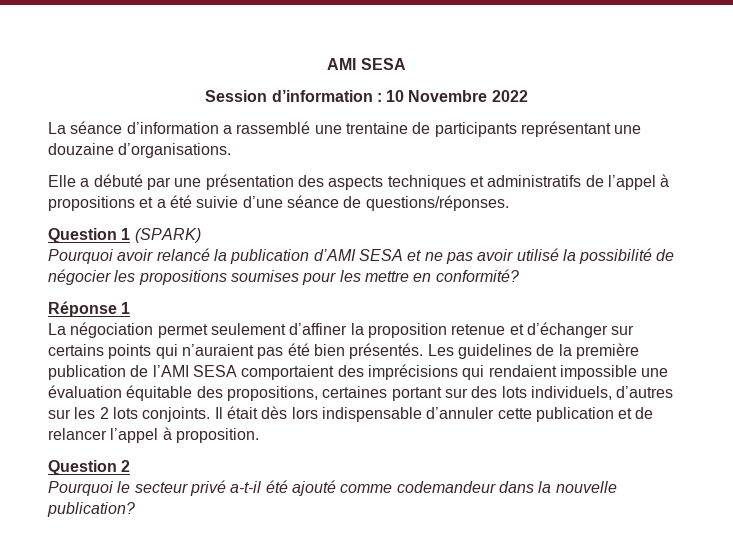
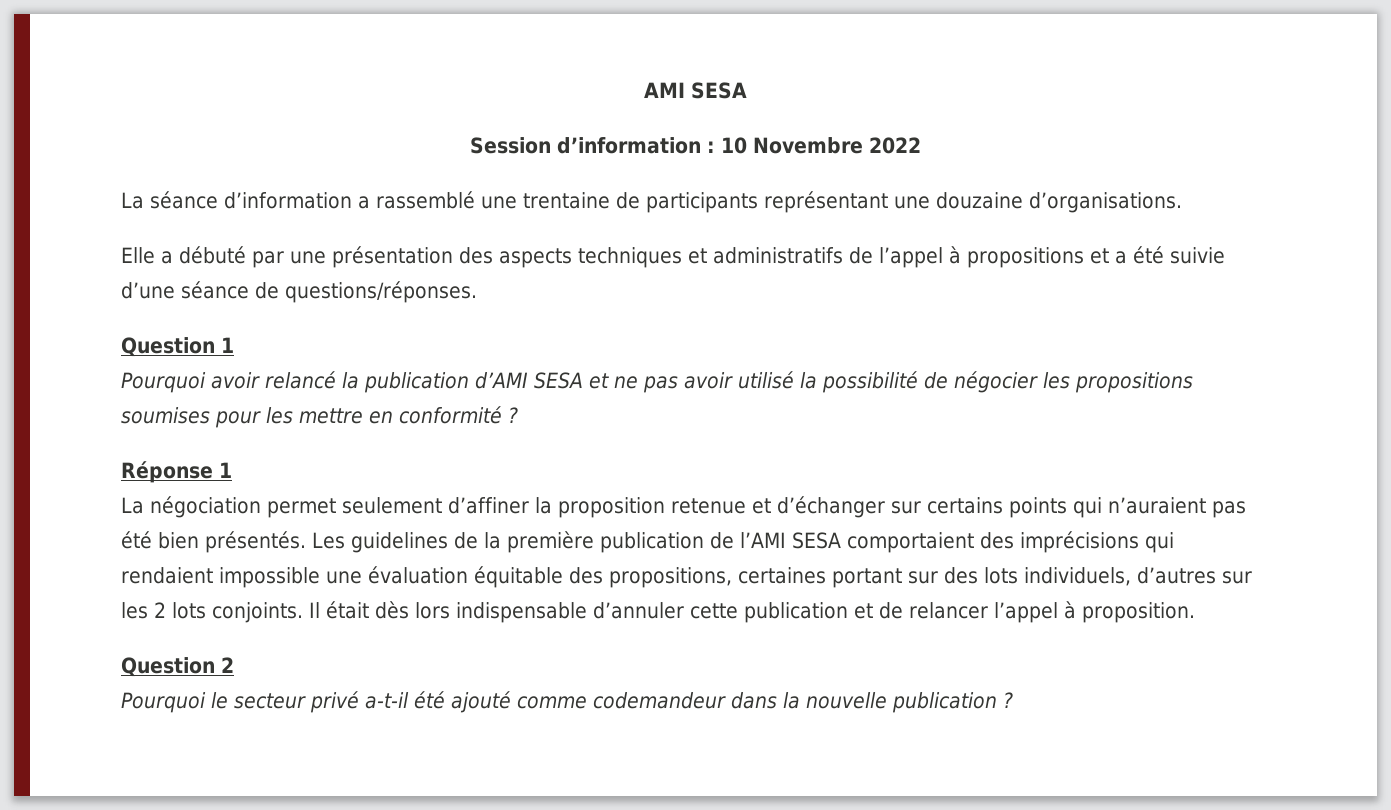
- Question 1 (SPARK)
+ Question 1
- Pourquoi avoir relancé la publication d’AMI SESA et ne pas avoir utilisé la possibilité de négocier les propositions soumises pour les mettre en conformité?
+ Pourquoi avoir relancé la publication d’AMI SESA et ne pas avoir utilisé la possibilité de négocier les propositions soumises pour les mettre en conformité ?
- Pourquoi le secteur privé a-t-il été ajouté comme codemandeur dans la nouvelle publication?
+ Pourquoi le secteur privé a-t-il été ajouté comme codemandeur dans la nouvelle publication ?

